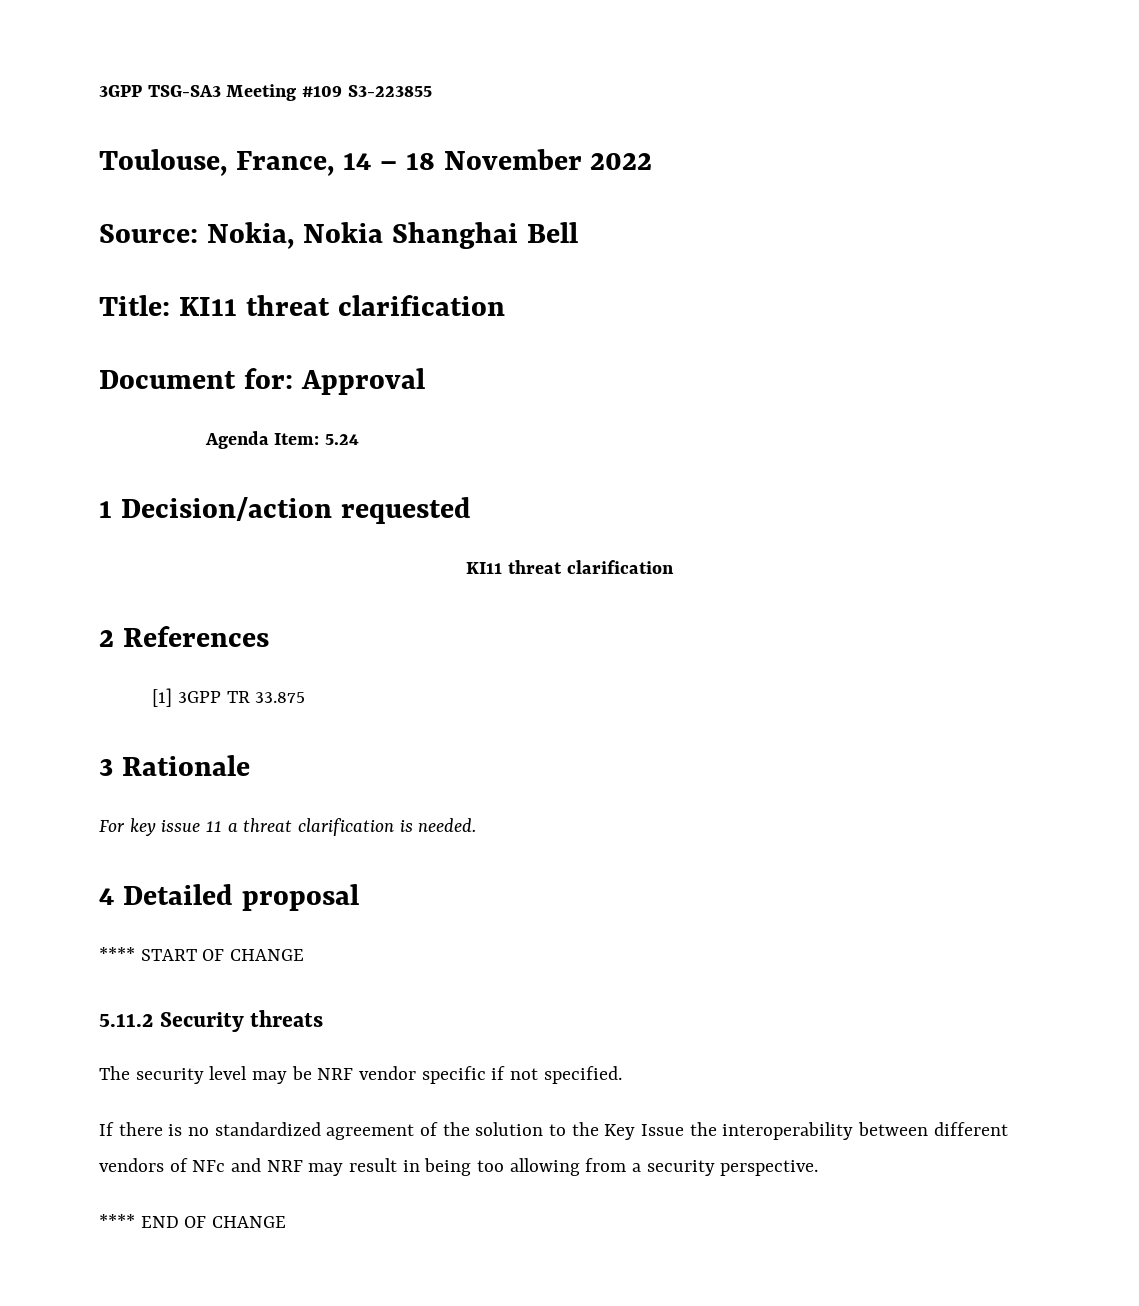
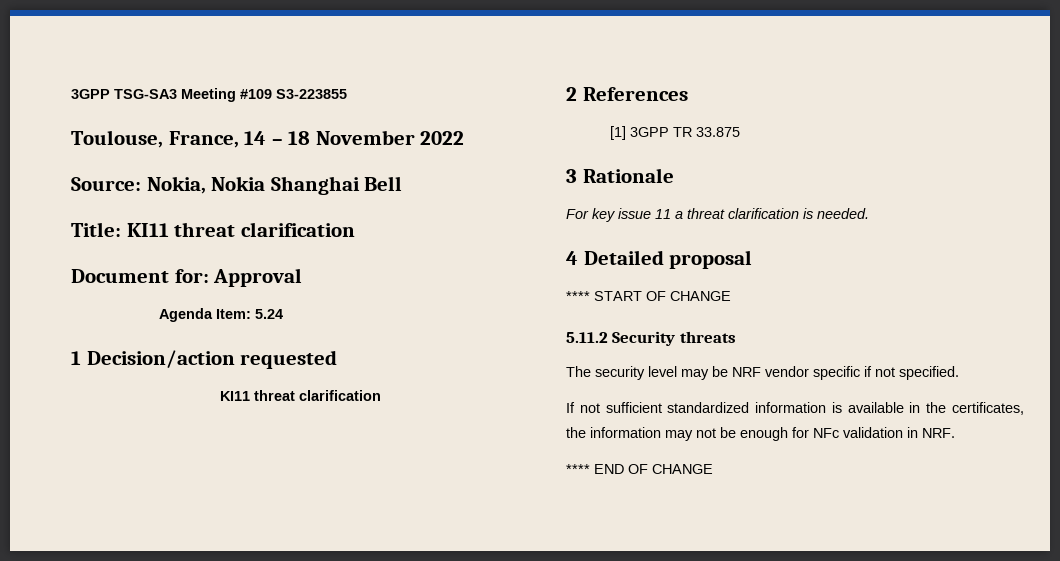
- If there is no standardized agreement of the solution to the Key Issue the interoperability between different vendors of NFc and NRF may result in being too allowing from a security perspective.
+ If not sufficient standardized information is available in the certificates, the information may not be enough for NFc validation in NRF.

